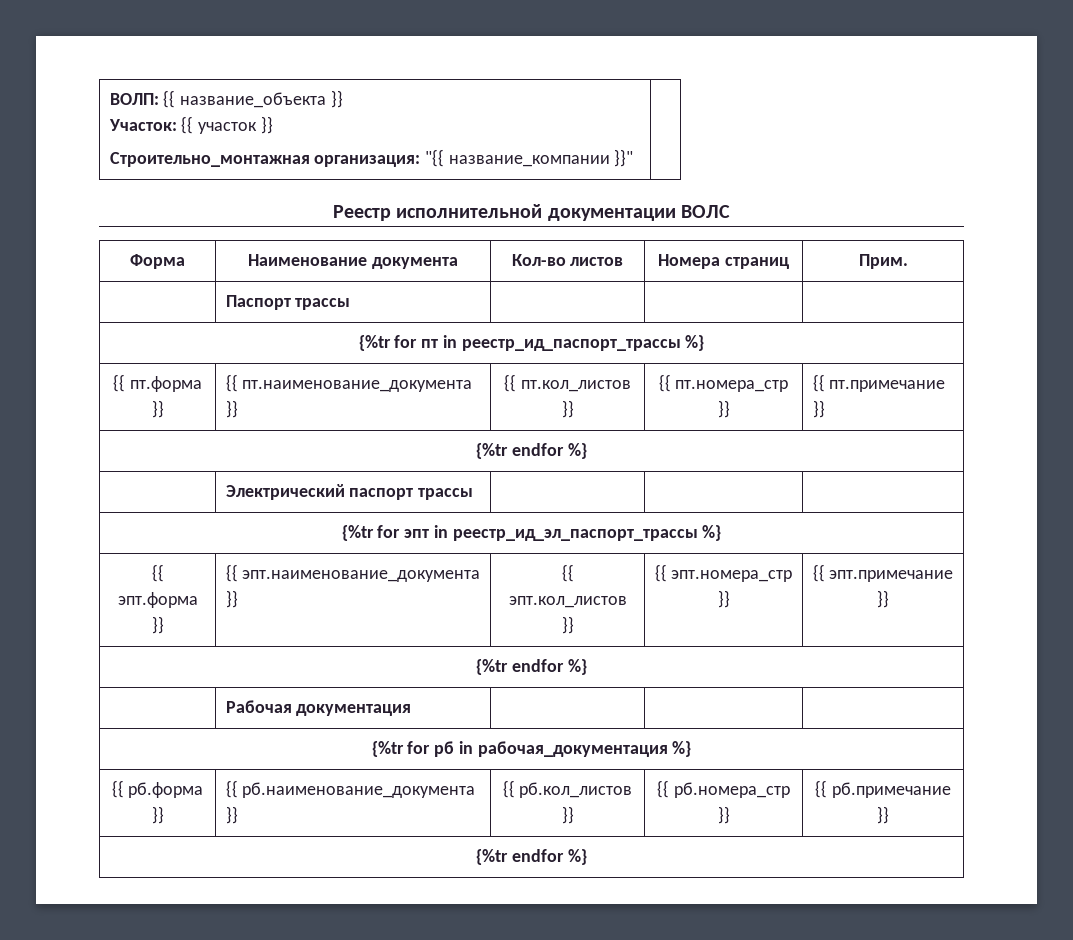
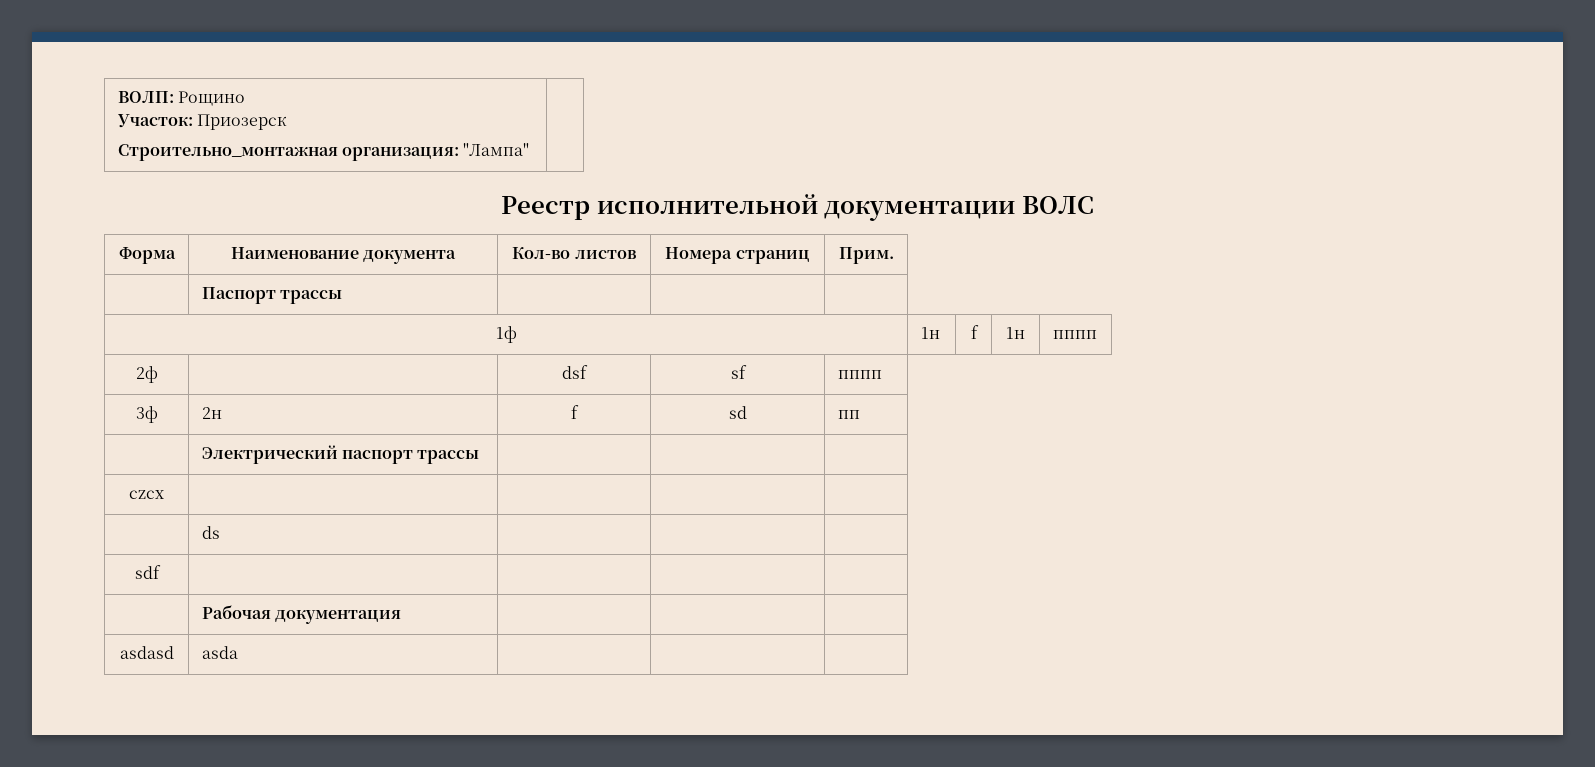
- ВОЛП: {{ название_объекта }}
- Участок: {{ участок }}
- Строительно_монтажная организация: "{{ название_компании }}" |
+ ВОЛП: Рощино
+ Участок: Приозерск
+ Строительно_монтажная организация: "Лампа" |
- {%tr for пт in реестр_ид_паспорт_трассы %}
- {{ пт.форма }} | {{ пт.наименование_документа }} | {{ пт.кол_листов }} | {{ пт.номера_стр }} | {{ пт.примечание }}
- {%tr endfor %}
+ 1ф | 1н | f | 1н | пппп
+ 2ф | | dsf | sf | пппп
+ 3ф | 2н | f | sd | пп
  | Электрический паспорт трассы | | |
- {%tr for эпт in реестр_ид_эл_паспорт_трассы %}
- {{ эпт.форма }} | {{ эпт.наименование_документа }} | {{ эпт.кол_листов }} | {{ эпт.номера_стр }} | {{ эпт.примечание }}
- {%tr endfor %}
+ czcx | | | |
+ | ds | | |
+ sdf | | | |
  | Рабочая документация | | |
- {%tr for рб in рабочая_документация %}
- {{ рб.форма }} | {{ рб.наименование_документа }} | {{ рб.кол_листов }} | {{ рб.номера_стр }} | {{ рб.примечание }}
- {%tr endfor %}
+ asdasd | asda | | |

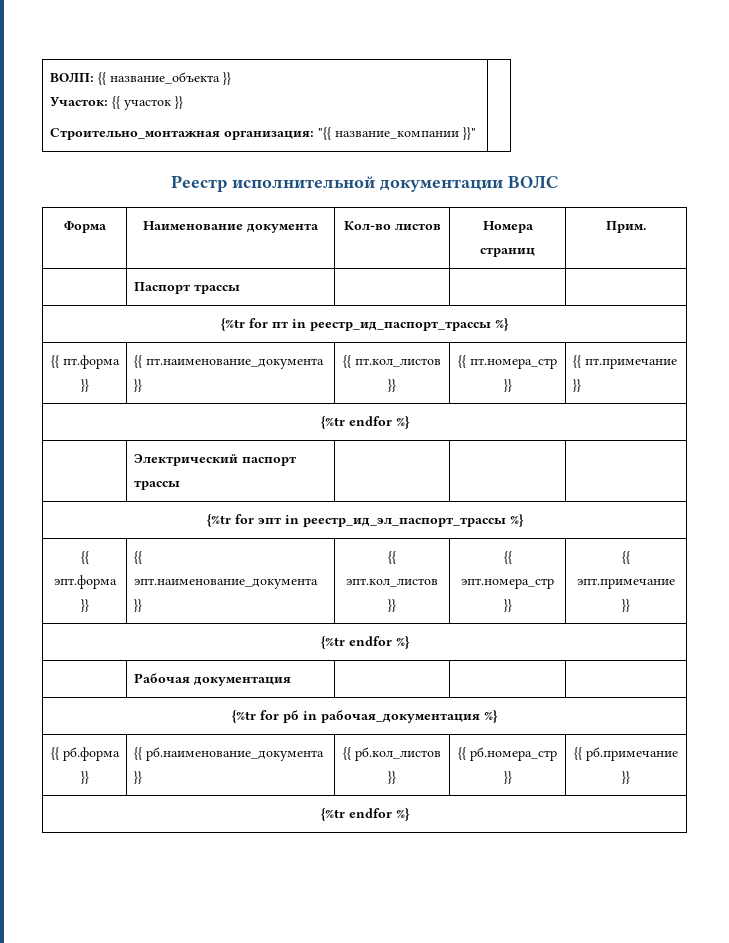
- ВОЛП: Рощино
- Участок: Приозерск
- Строительно_монтажная организация: "Лампа" |
+ ВОЛП: {{ название_объекта }}
+ Участок: {{ участок }}
+ Строительно_монтажная организация: "{{ название_компании }}" |
- 1ф | 1н | f | 1н | пппп
- 2ф | | dsf | sf | пппп
- 3ф | 2н | f | sd | пп
+ {%tr for пт in реестр_ид_паспорт_трассы %}
+ {{ пт.форма }} | {{ пт.наименование_документа }} | {{ пт.кол_листов }} | {{ пт.номера_стр }} | {{ пт.примечание }}
+ {%tr endfor %}
  | Электрический паспорт трассы | | |
- czcx | | | |
- | ds | | |
- sdf | | | |
+ {%tr for эпт in реестр_ид_эл_паспорт_трассы %}
+ {{ эпт.форма }} | {{ эпт.наименование_документа }} | {{ эпт.кол_листов }} | {{ эпт.номера_стр }} | {{ эпт.примечание }}
+ {%tr endfor %}
  | Рабочая документация | | |
- asdasd | asda | | |
+ {%tr for рб in рабочая_документация %}
+ {{ рб.форма }} | {{ рб.наименование_документа }} | {{ рб.кол_листов }} | {{ рб.номера_стр }} | {{ рб.примечание }}
+ {%tr endfor %}

